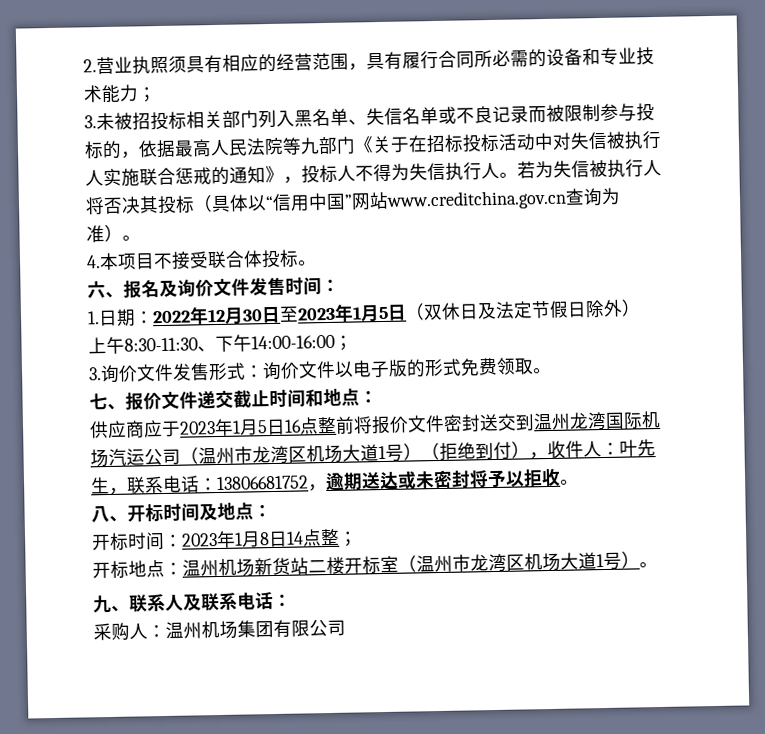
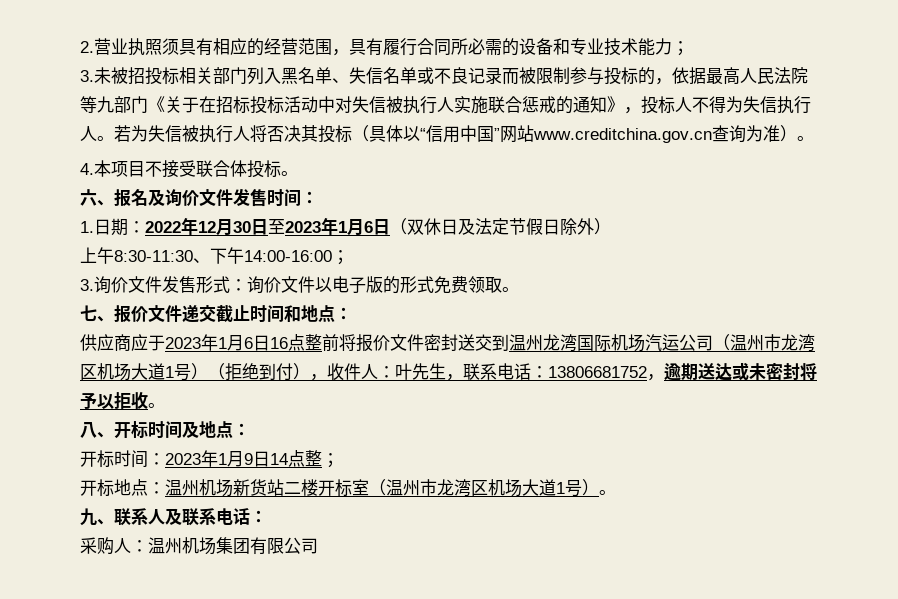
- 1.日期：2022年12月30日至2023年1月5日（双休日及法定节假日除外）
+ 1.日期：2022年12月30日至2023年1月6日（双休日及法定节假日除外）
- 供应商应于2023年1月5日16点整前将报价文件密封送交到温州龙湾国际机场汽运公司（温州市龙湾区机场大道1号）（拒绝到付），收件人：叶先生，联系电话：13806681752，逾期送达或未密封将予以拒收。
+ 供应商应于2023年1月6日16点整前将报价文件密封送交到温州龙湾国际机场汽运公司（温州市龙湾区机场大道1号）（拒绝到付），收件人：叶先生，联系电话：13806681752，逾期送达或未密封将予以拒收。
- 开标时间：2023年1月8日14点整；
+ 开标时间：2023年1月9日14点整；

